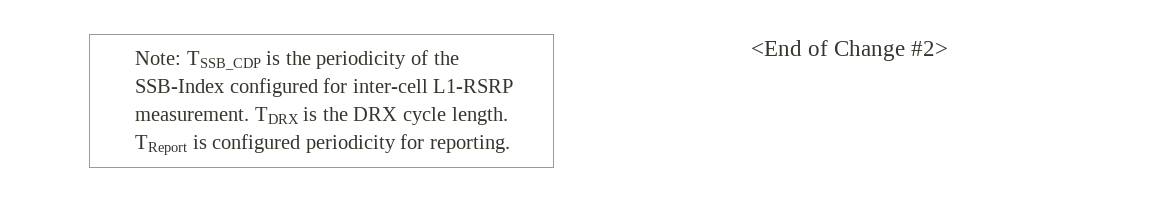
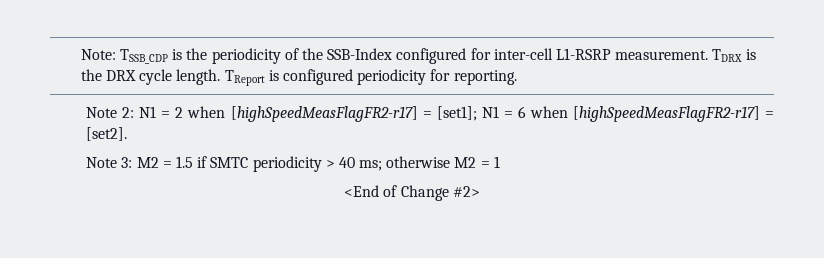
+ Note 2: N1 = 2 when [highSpeedMeasFlagFR2-r17] = [set1]; N1 = 6 when [highSpeedMeasFlagFR2-r17] = [set2].
+ Note 3: M2 = 1.5 if SMTC periodicity > 40 ms; otherwise M2 = 1

